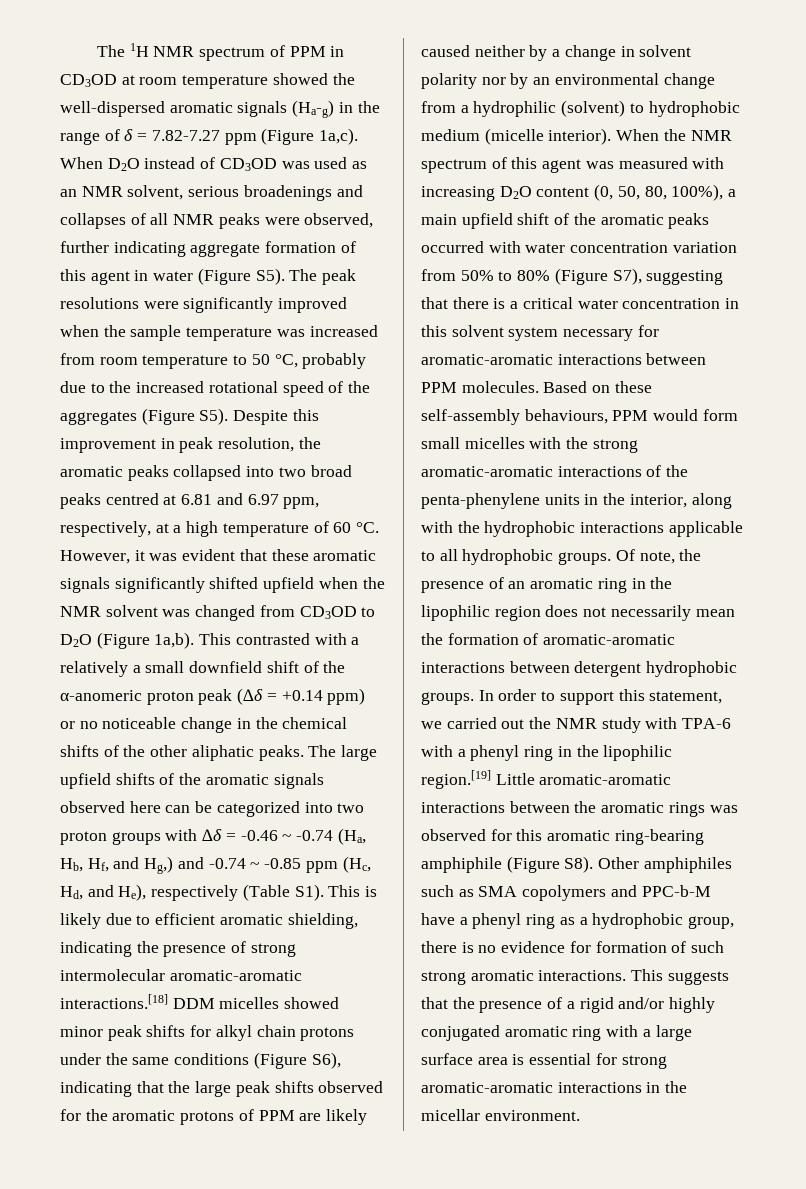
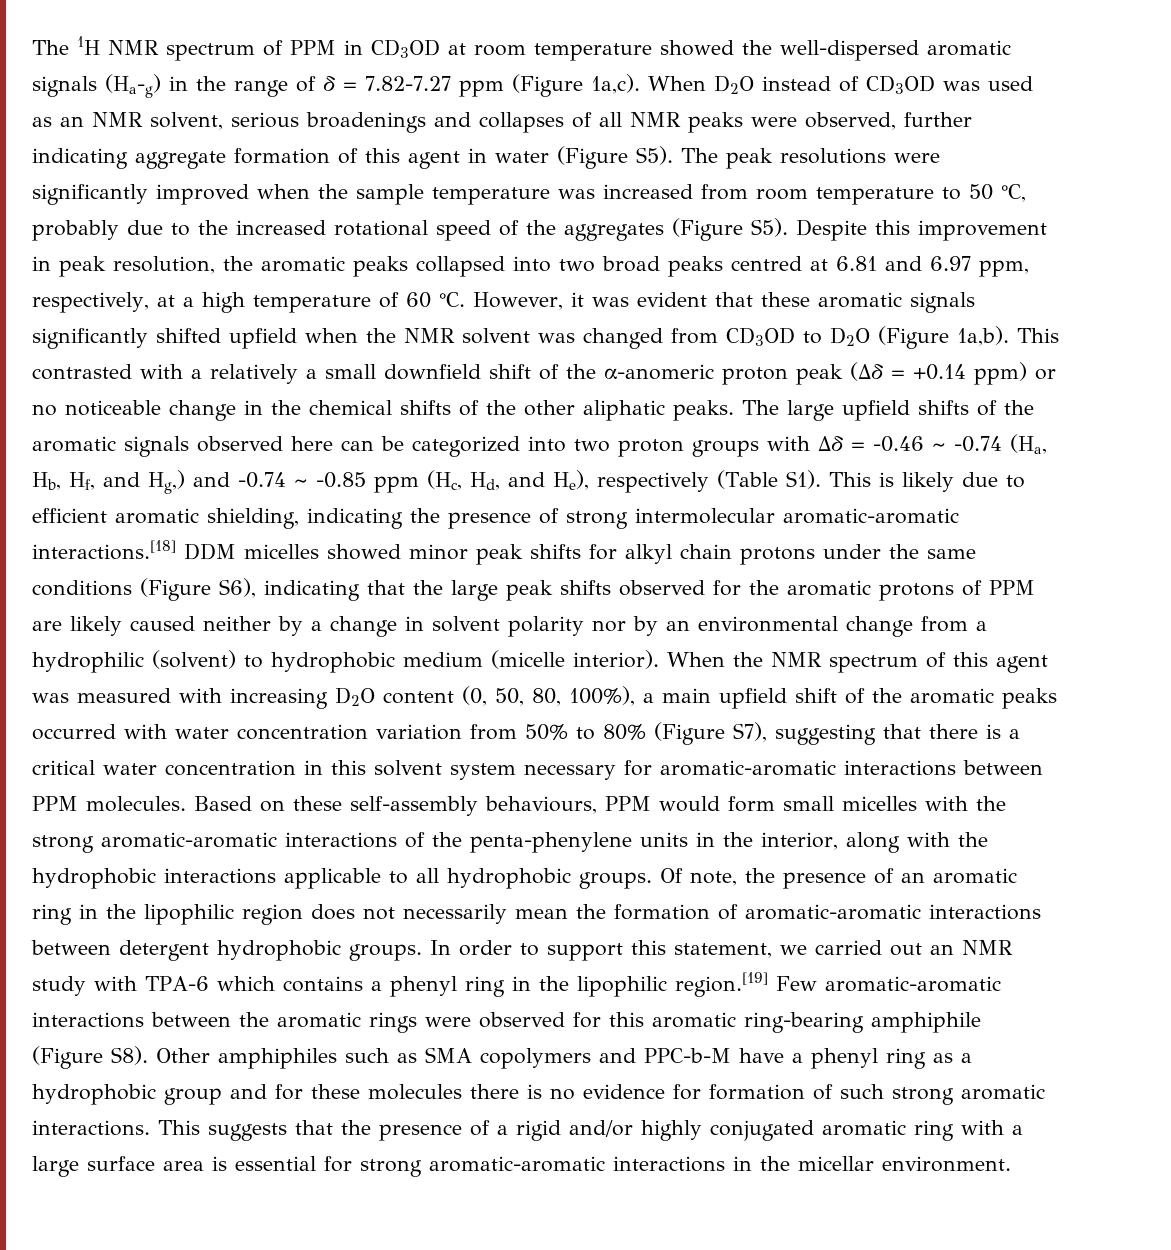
- In order to support this statement, we carried out the NMR study with TPA-6 with a phenyl ring in the lipophilic region.[19] Little aromatic-aromatic interactions between the aromatic rings was observed for this aromatic ring-bearing amphiphile (Figure S8). Other amphiphiles such as SMA copolymers and PPC-b-M have a phenyl ring as a hydrophobic group, there is no evidence for formation of such strong aromatic interactions.
+ In order to support this statement, we carried out an NMR study with TPA-6 which contains a phenyl ring in the lipophilic region.[19] Few aromatic-aromatic interactions between the aromatic rings were observed for this aromatic ring-bearing amphiphile (Figure S8). Other amphiphiles such as SMA copolymers and PPC-b-M have a phenyl ring as a hydrophobic group and for these molecules there is no evidence for formation of such strong aromatic interactions.

